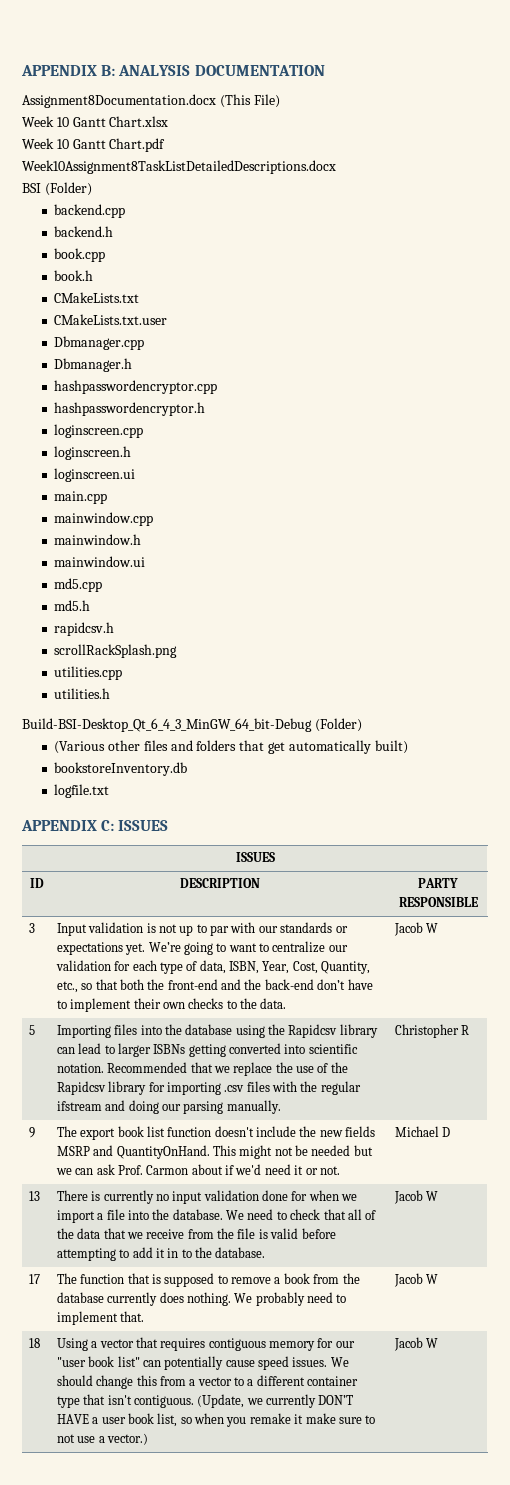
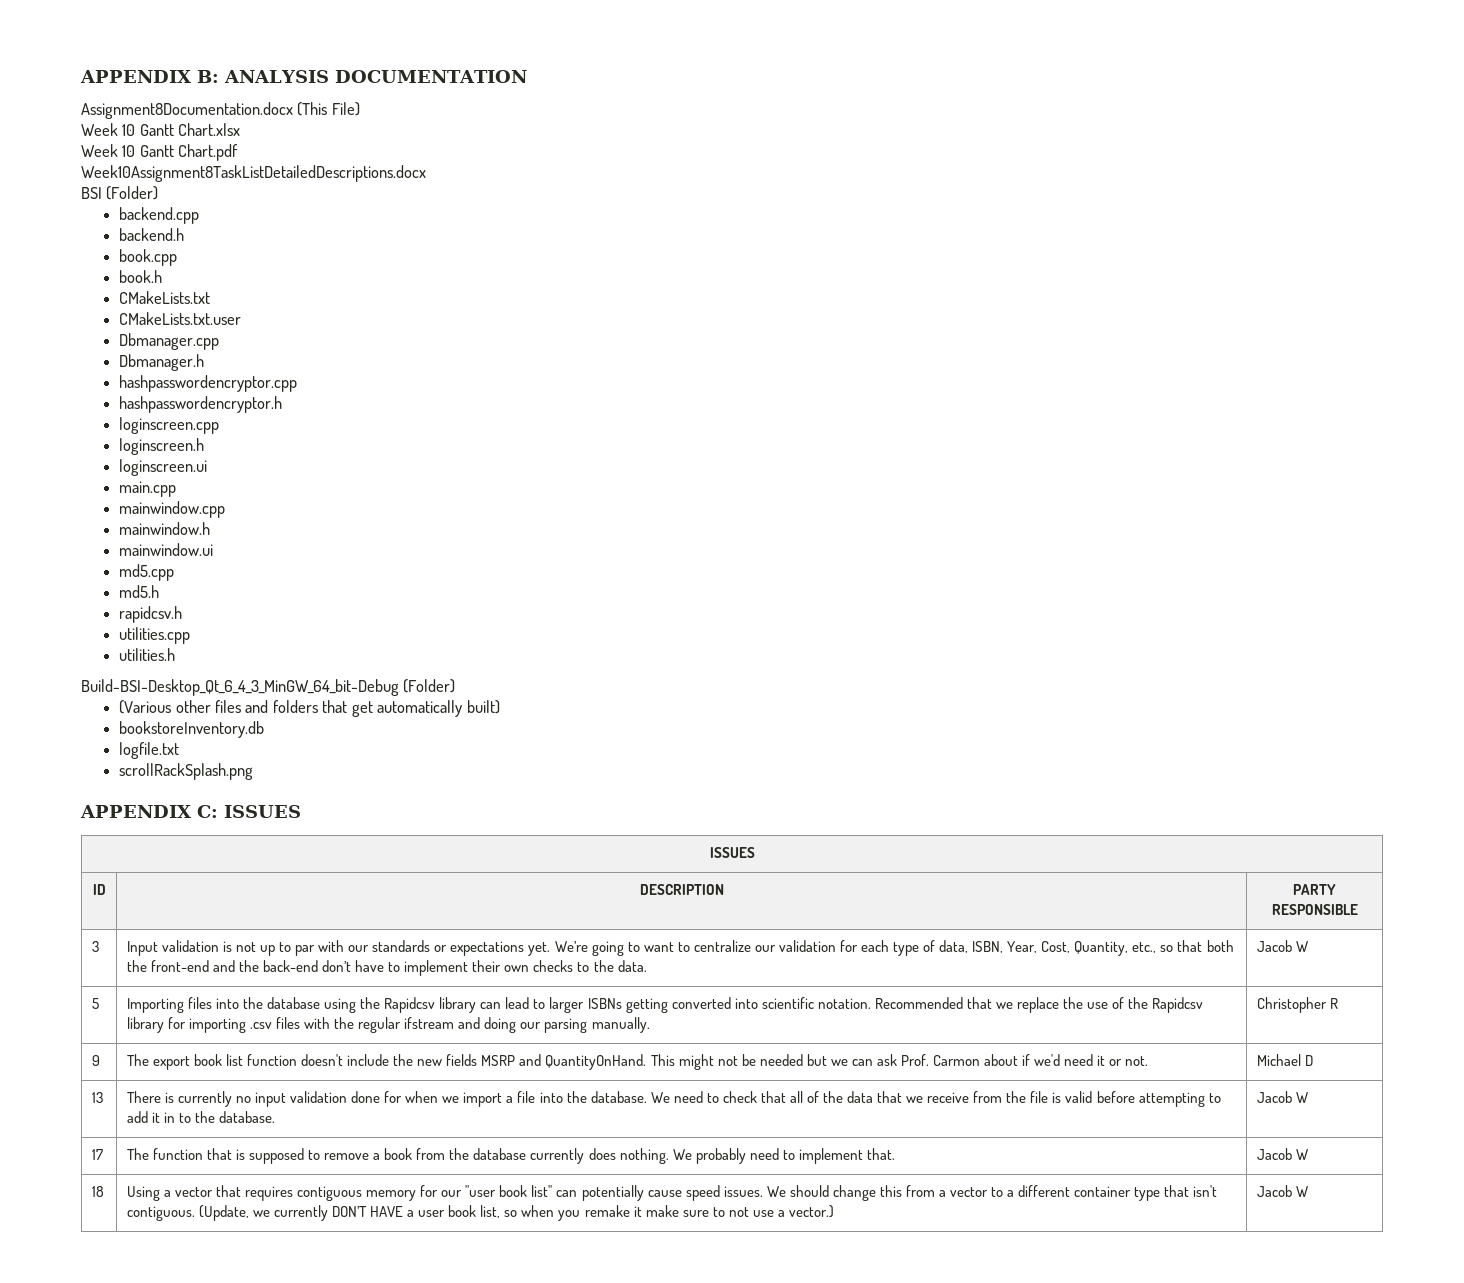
- scrollRackSplash.png
+ scrollRackSplash.png

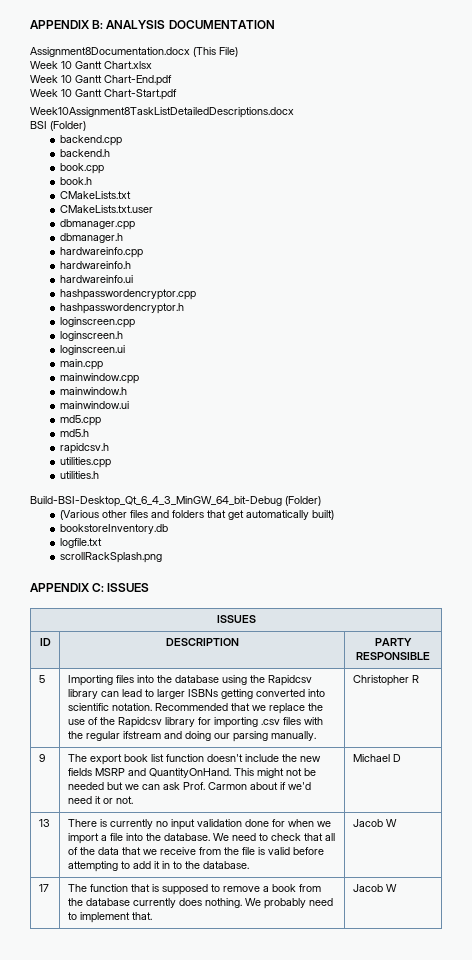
- Week 10 Gantt Chart.pdf
+ Week 10 Gantt Chart-End.pdf
+ Week 10 Gantt Chart-Start.pdf
- Dbmanager.cpp
- Dbmanager.h
+ dbmanager.cpp
+ dbmanager.h
+ hardwareinfo.cpp
+ hardwareinfo.h
+ hardwareinfo.ui
- 3 | Input validation is not up to par with our standards or expectations yet. We’re going to want to centralize our validation for each type of data, ISBN, Year, Cost, Quantity, etc., so that both the front-end and the back-end don’t have to implement their own checks to the data. | Jacob W
- 18 | Using a vector that requires contiguous memory for our "user book list" can potentially cause speed issues. We should change this from a vector to a different container type that isn't contiguous. (Update, we currently DON’T HAVE a user book list, so when you remake it make sure to not use a vector.) | Jacob W

